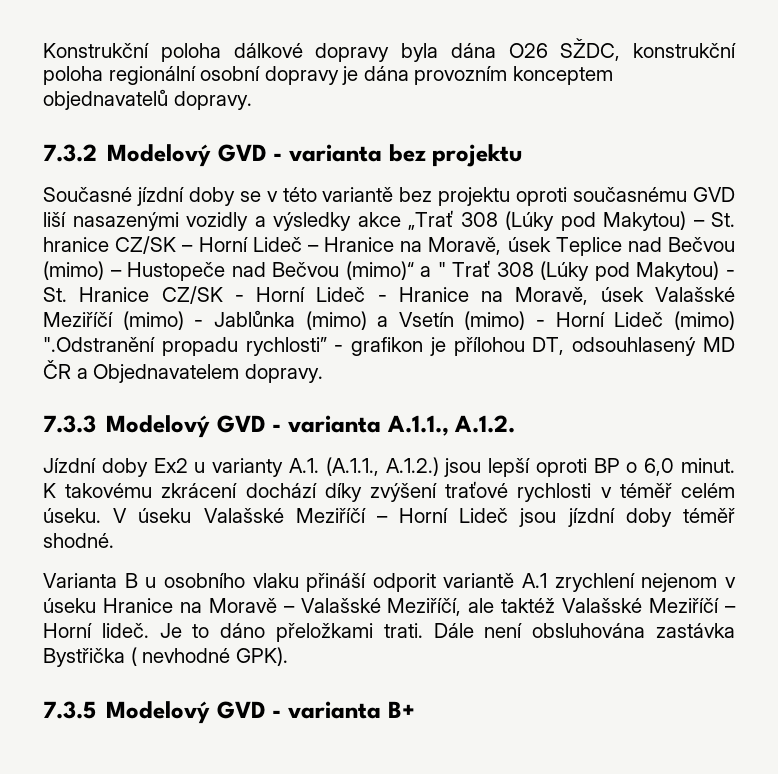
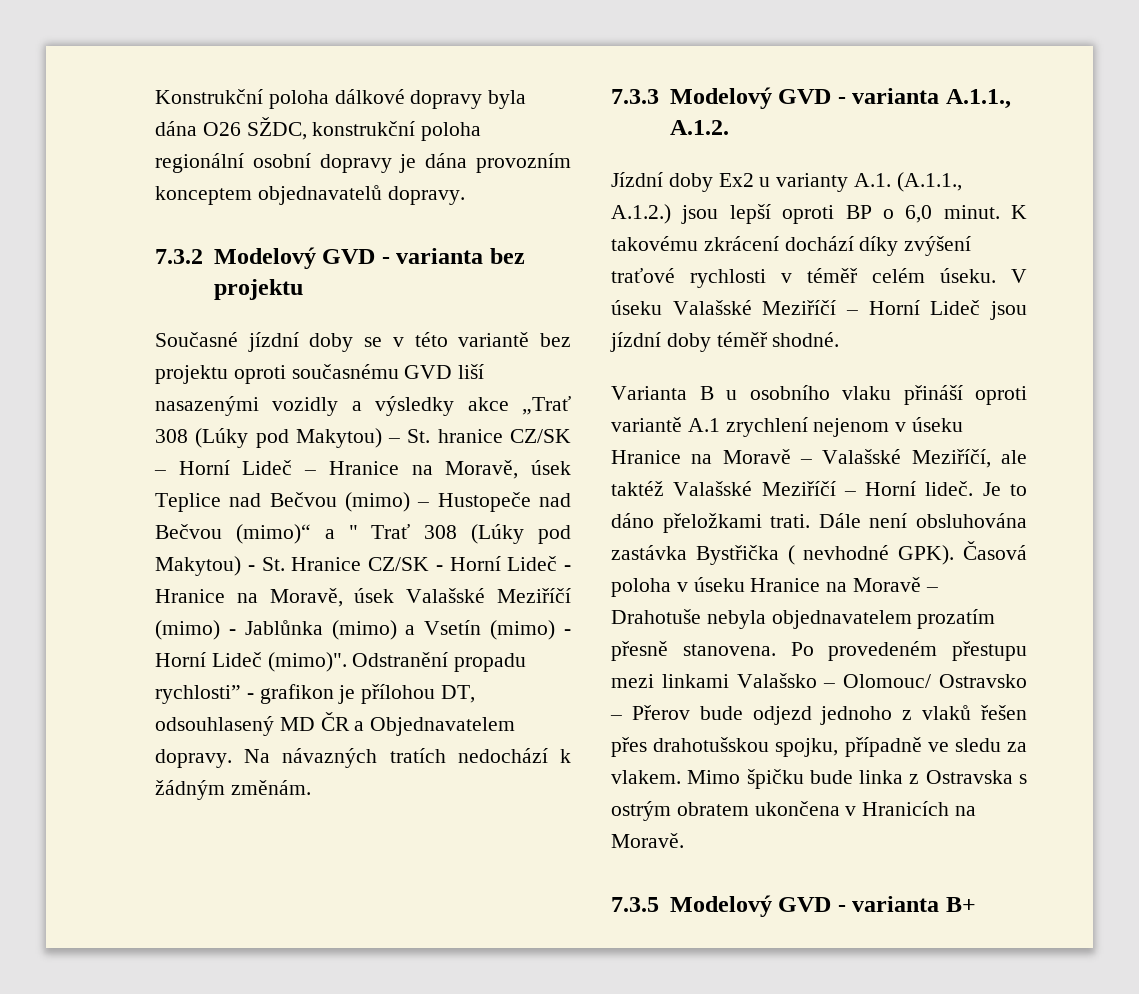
- Současné jízdní doby se v této variantě bez projektu oproti současnému GVD liší nasazenými vozidly a výsledky akce „Trať 308 (Lúky pod Makytou) – St. hranice CZ/SK – Horní Lideč – Hranice na Moravě, úsek Teplice nad Bečvou (mimo) – Hustopeče nad Bečvou (mimo)“ a " Trať 308 (Lúky pod Makytou) - St. Hranice CZ/SK - Horní Lideč - Hranice na Moravě, úsek Valašské Meziříčí (mimo) - Jablůnka (mimo) a Vsetín (mimo) - Horní Lideč (mimo) ".Odstranění propadu rychlosti” - grafikon je přílohou DT, odsouhlasený MD ČR a Objednavatelem dopravy.
+ Současné jízdní doby se v této variantě bez projektu oproti současnému GVD liší nasazenými vozidly a výsledky akce „Trať 308 (Lúky pod Makytou) – St. hranice CZ/SK – Horní Lideč – Hranice na Moravě, úsek Teplice nad Bečvou (mimo) – Hustopeče nad Bečvou (mimo)“ a " Trať 308 (Lúky pod Makytou) - St. Hranice CZ/SK - Horní Lideč - Hranice na Moravě, úsek Valašské Meziříčí (mimo) - Jablůnka (mimo) a Vsetín (mimo) - Horní Lideč (mimo)". Odstranění propadu rychlosti” - grafikon je přílohou DT, odsouhlasený MD ČR a Objednavatelem dopravy. Na návazných tratích nedochází k žádným změnám.
- Varianta B u osobního vlaku přináší odporit variantě A.1 zrychlení nejenom v úseku Hranice na Moravě – Valašské Meziříčí, ale taktéž Valašské Meziříčí – Horní lideč.
+ Varianta B u osobního vlaku přináší oproti variantě A.1 zrychlení nejenom v úseku Hranice na Moravě – Valašské Meziříčí, ale taktéž Valašské Meziříčí – Horní lideč.
+ Časová poloha v úseku Hranice na Moravě – Drahotuše nebyla objednavatelem prozatím přesně stanovena. Po provedeném přestupu mezi linkami Valašsko – Olomouc/ Ostravsko – Přerov bude odjezd jednoho z vlaků řešen přes drahotušskou spojku, případně ve sledu za vlakem. Mimo špičku bude linka z Ostravska s ostrým obratem ukončena v Hranicích na Moravě.

